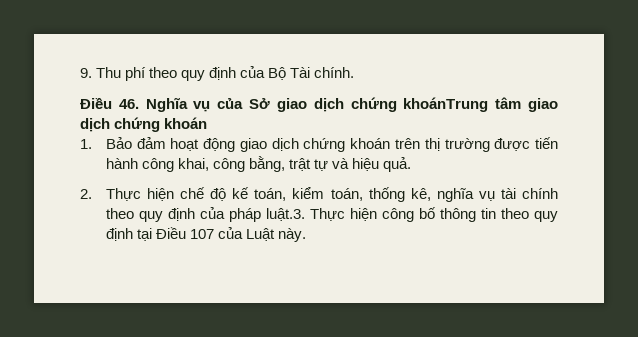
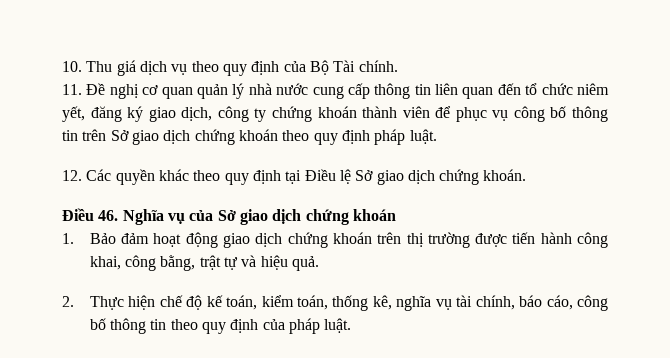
- 9. Thu phí theo quy định của Bộ Tài chính.
+ 10. Thu giá dịch vụ theo quy định của Bộ Tài chính.
+ 11. Đề nghị cơ quan quản lý nhà nước cung cấp thông tin liên quan đến tổ chức niêm yết, đăng ký giao dịch, công ty chứng khoán thành viên để phục vụ công bố thông tin trên Sở giao dịch chứng khoán theo quy định pháp luật.
+ 12. Các quyền khác theo quy định tại Điều lệ Sở giao dịch chứng khoán.
- Điều 46. Nghĩa vụ của Sở giao dịch chứng khoánTrung tâm giao dịch chứng khoán
+ Điều 46. Nghĩa vụ của Sở giao dịch chứng khoán
- 2. Thực hiện chế độ kế toán, kiểm toán, thống kê, nghĩa vụ tài chính theo quy định của pháp luật.3. Thực hiện công bố thông tin theo quy định tại Điều 107 của Luật này.
+ 2. Thực hiện chế độ kế toán, kiểm toán, thống kê, nghĩa vụ tài chính, báo cáo, công bố thông tin theo quy định của pháp luật.

